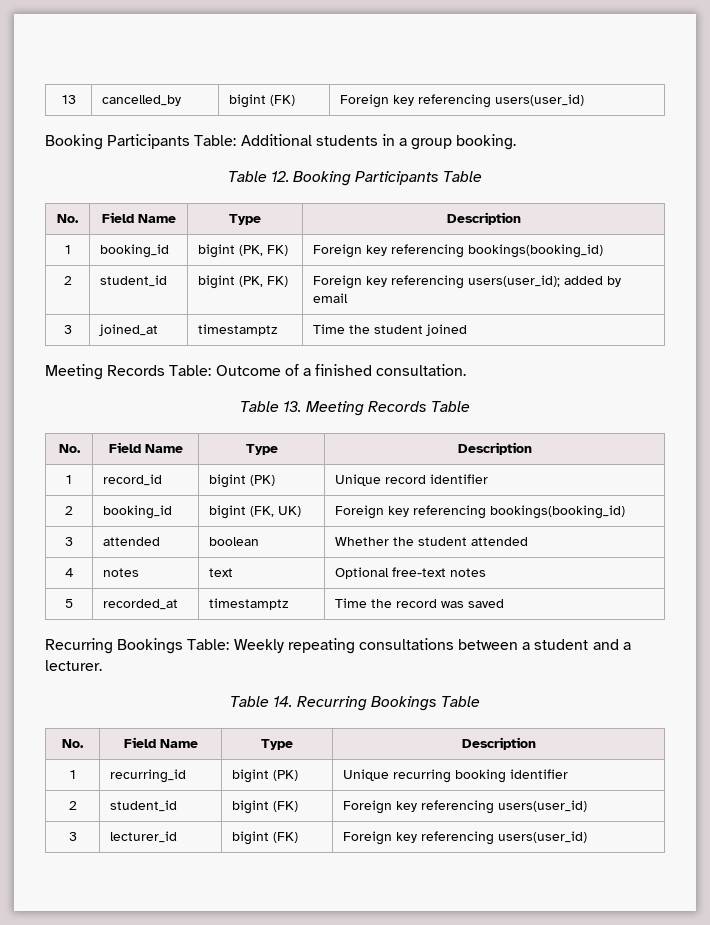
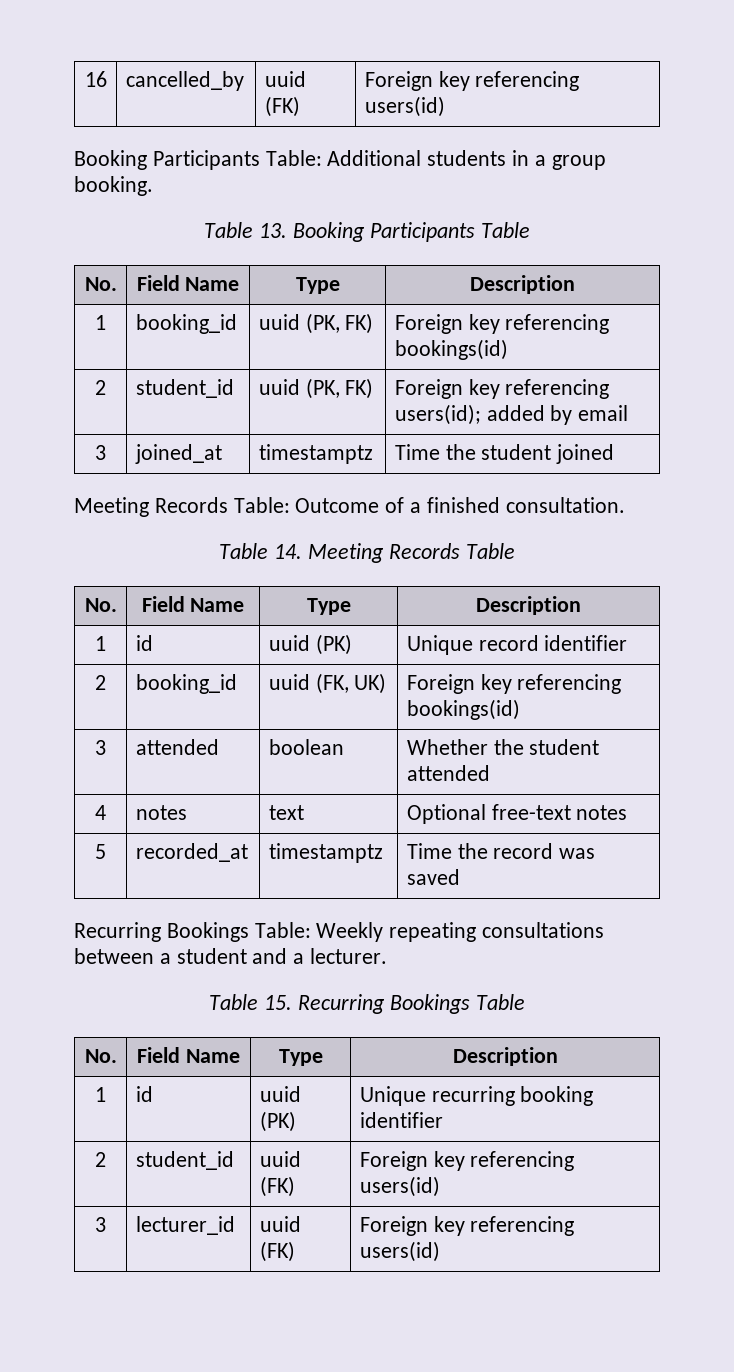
- 13 | cancelled_by | bigint (FK) | Foreign key referencing users(user_id)
+ 16 | cancelled_by | uuid (FK) | Foreign key referencing users(id)
- Table 12. Booking Participants Table
+ Table 13. Booking Participants Table
- 1 | booking_id | bigint (PK, FK) | Foreign key referencing bookings(booking_id)
- 2 | student_id | bigint (PK, FK) | Foreign key referencing users(user_id); added by email
+ 1 | booking_id | uuid (PK, FK) | Foreign key referencing bookings(id)
+ 2 | student_id | uuid (PK, FK) | Foreign key referencing users(id); added by email
- Table 13. Meeting Records Table
+ Table 14. Meeting Records Table
- 1 | record_id | bigint (PK) | Unique record identifier
+ 1 | id | uuid (PK) | Unique record identifier
- 2 | booking_id | bigint (FK, UK) | Foreign key referencing bookings(booking_id)
+ 2 | booking_id | uuid (FK, UK) | Foreign key referencing bookings(id)
- Table 14. Recurring Bookings Table
+ Table 15. Recurring Bookings Table
- 1 | recurring_id | bigint (PK) | Unique recurring booking identifier
+ 1 | id | uuid (PK) | Unique recurring booking identifier
- 2 | student_id | bigint (FK) | Foreign key referencing users(user_id)
+ 2 | student_id | uuid (FK) | Foreign key referencing users(id)
- 3 | lecturer_id | bigint (FK) | Foreign key referencing users(user_id)
+ 3 | lecturer_id | uuid (FK) | Foreign key referencing users(id)

